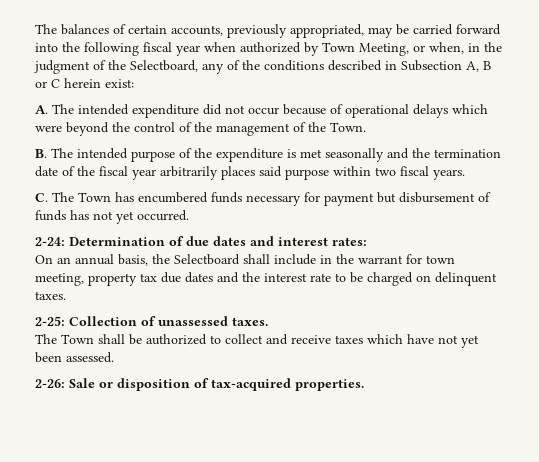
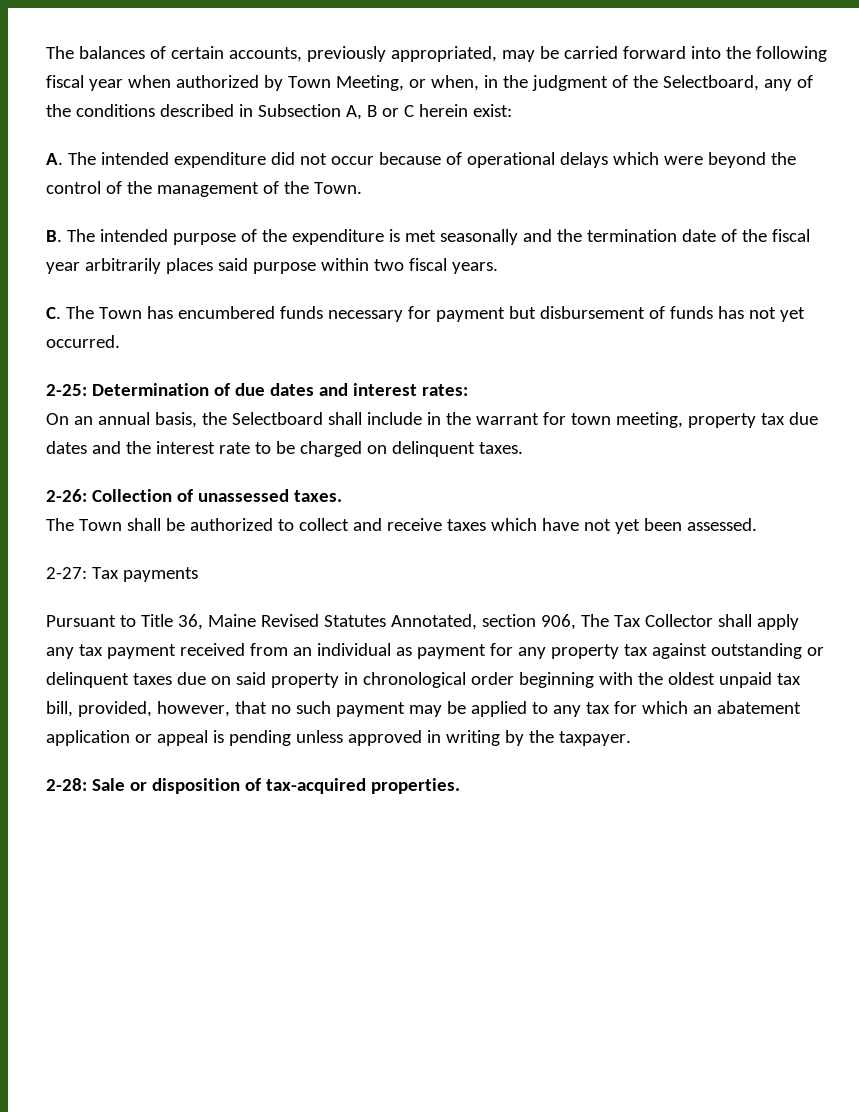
- 2-24: Determination of due dates and interest rates:
+ 2-25: Determination of due dates and interest rates:
- 2-25: Collection of unassessed taxes.
+ 2-26: Collection of unassessed taxes.
- 2-26: Sale or disposition of tax-acquired properties.
+ 2-27: Tax payments
+ Pursuant to Title 36, Maine Revised Statutes Annotated, section 906, The Tax Collector shall apply any tax payment received from an individual as payment for any property tax against outstanding or delinquent taxes due on said property in chronological order beginning with the oldest unpaid tax bill, provided, however, that no such payment may be applied to any tax for which an abatement application or appeal is pending unless approved in writing by the taxpayer.
+ 2-28: Sale or disposition of tax-acquired properties.

